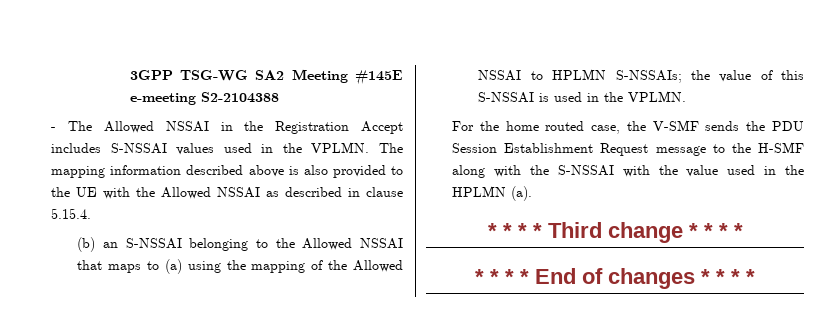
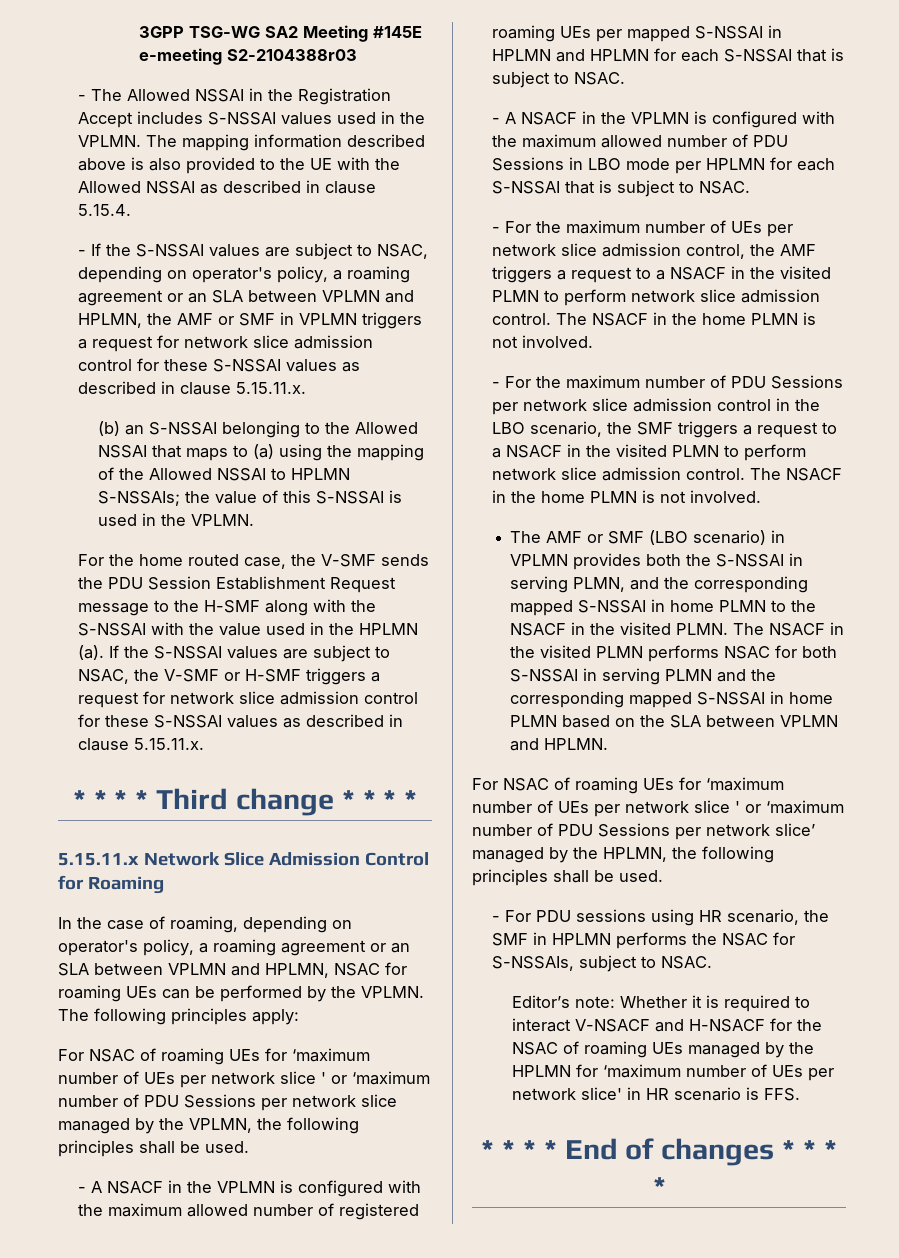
- 3GPP TSG-WG SA2 Meeting #145E e-meeting S2-2104388
+ 3GPP TSG-WG SA2 Meeting #145E e-meeting S2-2104388r03
+ - If the S-NSSAI values are subject to NSAC, depending on operator's policy, a roaming agreement or an SLA between VPLMN and HPLMN, the AMF or SMF in VPLMN triggers a request for network slice admission control for these S-NSSAI values as described in clause 5.15.11.x.
+ If the S-NSSAI values are subject to NSAC, the V-SMF or H-SMF triggers a request for network slice admission control for these S-NSSAI values as described in clause 5.15.11.x.
+ 5.15.11.x Network Slice Admission Control for Roaming
+ In the case of roaming, depending on operator's policy, a roaming agreement or an SLA between VPLMN and HPLMN, NSAC for roaming UEs can be performed by the VPLMN. The following principles apply:
+ For NSAC of roaming UEs for ‘maximum number of UEs per network slice ' or ‘maximum number of PDU Sessions per network slice managed by the VPLMN, the following principles shall be used.
+ - A NSACF in the VPLMN is configured with the maximum allowed number of registered roaming UEs per mapped S-NSSAI in HPLMN and HPLMN for each S-NSSAI that is subject to NSAC.
+ - A NSACF in the VPLMN is configured with the maximum allowed number of PDU Sessions in LBO mode per HPLMN for each S-NSSAI that is subject to NSAC.
+ - For the maximum number of UEs per network slice admission control, the AMF triggers a request to a NSACF in the visited PLMN to perform network slice admission control. The NSACF in the home PLMN is not involved.
+ - For the maximum number of PDU Sessions per network slice admission control in the LBO scenario, the SMF triggers a request to a NSACF in the visited PLMN to perform network slice admission control. The NSACF in the home PLMN is not involved.
+ The AMF or SMF (LBO scenario) in VPLMN provides both the S-NSSAI in serving PLMN, and the corresponding mapped S-NSSAI in home PLMN to the NSACF in the visited PLMN. The NSACF in the visited PLMN performs NSAC for both S-NSSAI in serving PLMN and the corresponding mapped S-NSSAI in home PLMN based on the SLA between VPLMN and HPLMN.
+ For NSAC of roaming UEs for ‘maximum number of UEs per network slice ' or ‘maximum number of PDU Sessions per network slice’ managed by the HPLMN, the following principles shall be used.
+ - For PDU sessions using HR scenario, the SMF in HPLMN performs the NSAC for S-NSSAIs, subject to NSAC.
+ Editor’s note: Whether it is required to interact V-NSACF and H-NSACF for the NSAC of roaming UEs managed by the HPLMN for ‘maximum number of UEs per network slice' in HR scenario is FFS.

